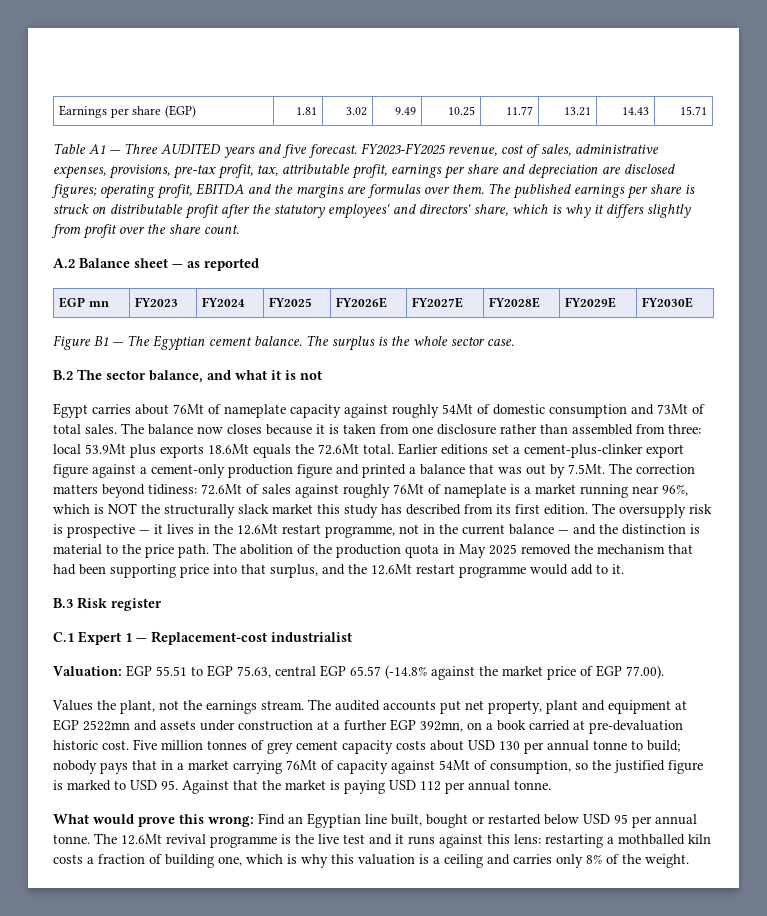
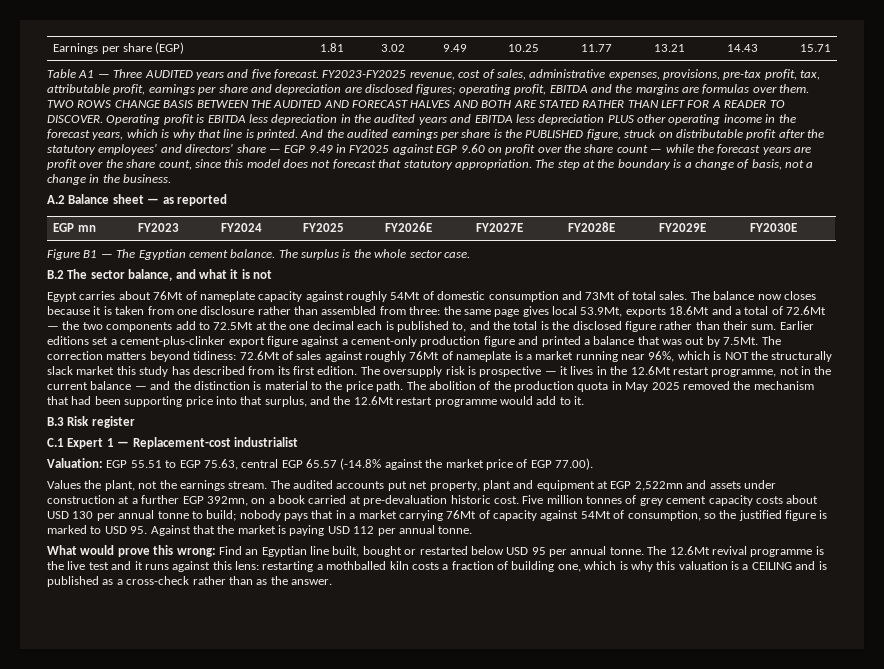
- The published earnings per share is struck on distributable profit after the statutory employees' and directors' share, which is why it differs slightly from profit over the share count.
+ TWO ROWS CHANGE BASIS BETWEEN THE AUDITED AND FORECAST HALVES AND BOTH ARE STATED RATHER THAN LEFT FOR A READER TO DISCOVER. Operating profit is EBITDA less depreciation in the audited years and EBITDA less depreciation PLUS other operating income in the forecast years, which is why that line is printed. And the audited earnings per share is the PUBLISHED figure, struck on distributable profit after the statutory employees' and directors' share — EGP 9.49 in FY2025 against EGP 9.60 on profit over the share count — while the forecast years are profit over the share count, since this model does not forecast that statutory appropriation. The step at the boundary is a change of basis, not a change in the business.
- The balance now closes because it is taken from one disclosure rather than assembled from three: local 53.9Mt plus exports 18.6Mt equals the 72.6Mt total.
+ The balance now closes because it is taken from one disclosure rather than assembled from three: the same page gives local 53.9Mt, exports 18.6Mt and a total of 72.6Mt — the two components add to 72.5Mt at the one decimal each is published to, and the total is the disclosed figure rather than their sum.
- The audited accounts put net property, plant and equipment at EGP 2522mn and assets under construction at a further EGP 392mn, on a book carried at pre-devaluation historic cost.
+ The audited accounts put net property, plant and equipment at EGP 2,522mn and assets under construction at a further EGP 392mn, on a book carried at pre-devaluation historic cost.
- The 12.6Mt revival programme is the live test and it runs against this lens: restarting a mothballed kiln costs a fraction of building one, which is why this valuation is a ceiling and carries only 8% of the weight.
+ The 12.6Mt revival programme is the live test and it runs against this lens: restarting a mothballed kiln costs a fraction of building one, which is why this valuation is a CEILING and is published as a cross-check rather than as the answer.

